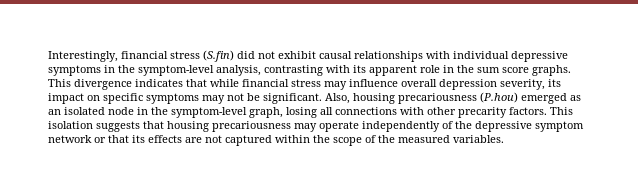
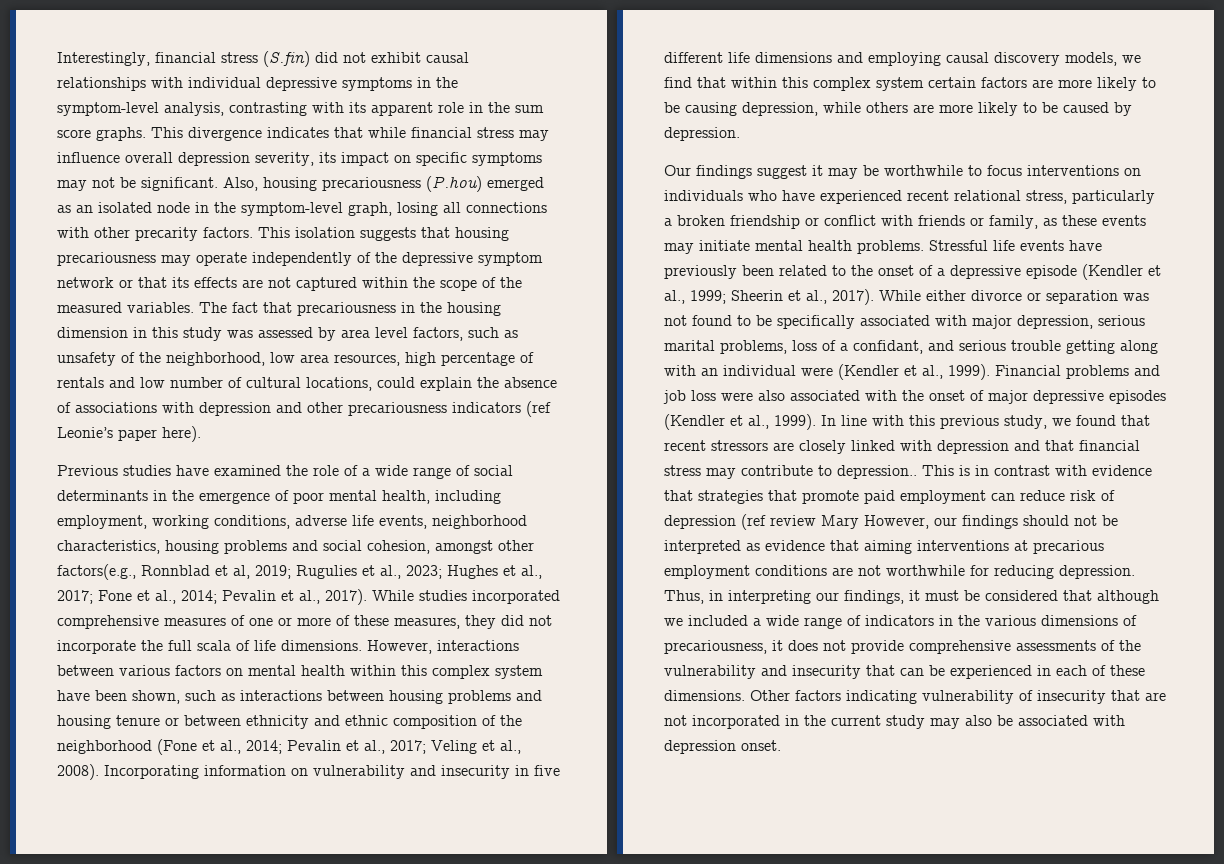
+ The fact that precariousness in the housing dimension in this study was assessed by area level factors, such as unsafety of the neighborhood, low area resources, high percentage of rentals and low number of cultural locations, could explain the absence of associations with depression and other precariousness indicators (ref Leonie’s paper here).
+ Previous studies have examined the role of a wide range of social determinants in the emergence of poor mental health, including employment, working conditions, adverse life events, neighborhood characteristics, housing problems and social cohesion, amongst other factors(e.g., Ronnblad et al, 2019; Rugulies et al., 2023; Hughes et al., 2017; Fone et al., 2014; Pevalin et al., 2017). While studies incorporated comprehensive measures of one or more of these measures, they did not incorporate the full scala of life dimensions. However, interactions between various factors on mental health within this complex system have been shown, such as interactions between housing problems and housing tenure or between ethnicity and ethnic composition of the neighborhood (Fone et al., 2014; Pevalin et al., 2017; Veling et al., 2008). Incorporating information on vulnerability and insecurity in five different life dimensions and employing causal discovery models, we find that within this complex system certain factors are more likely to be causing depression, while others are more likely to be caused by depression.
+ Our findings suggest it may be worthwhile to focus interventions on individuals who have experienced recent relational stress, particularly a broken friendship or conflict with friends or family, as these events may initiate mental health problems. Stressful life events have previously been related to the onset of a depressive episode (Kendler et al., 1999; Sheerin et al., 2017). While either divorce or separation was not found to be specifically associated with major depression, serious marital problems, loss of a confidant, and serious trouble getting along with an individual were (Kendler et al., 1999). Financial problems and job loss were also associated with the onset of major depressive episodes (Kendler et al., 1999). In line with this previous study, we found that recent stressors are closely linked with depression and that financial stress may contribute to depression.. This is in contrast with evidence that strategies that promote paid employment can reduce risk of depression (ref review Mary However, our findings should not be interpreted as evidence that aiming interventions at precarious employment conditions are not worthwhile for reducing depression. Thus, in interpreting our findings, it must be considered that although we included a wide range of indicators in the various dimensions of precariousness, it does not provide comprehensive assessments of the vulnerability and insecurity that can be experienced in each of these dimensions. Other factors indicating vulnerability of insecurity that are not incorporated in the current study may also be associated with depression onset.

